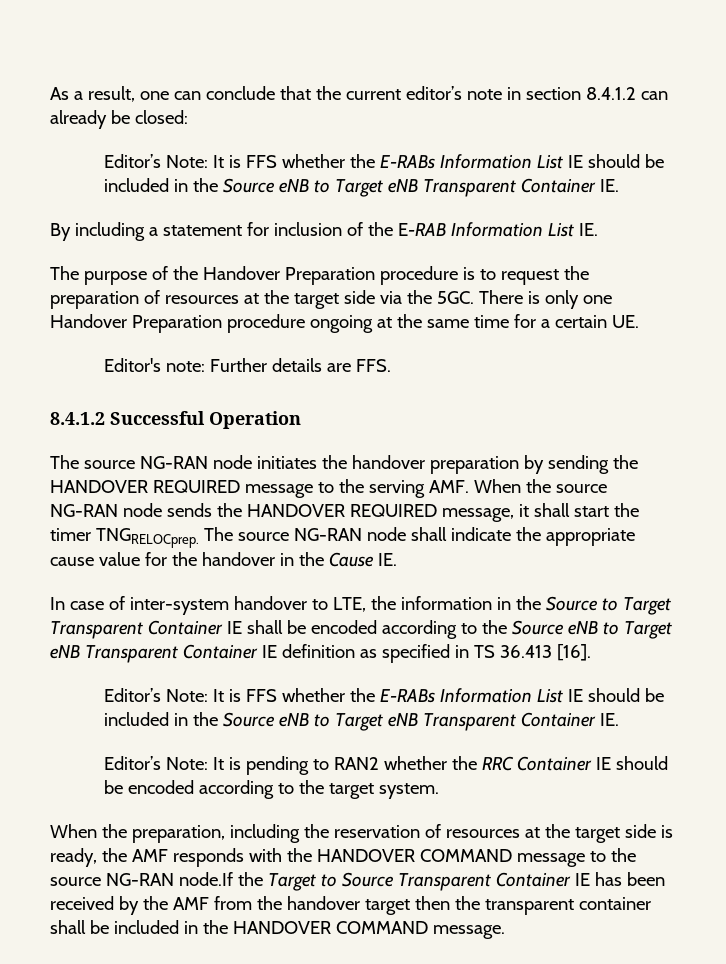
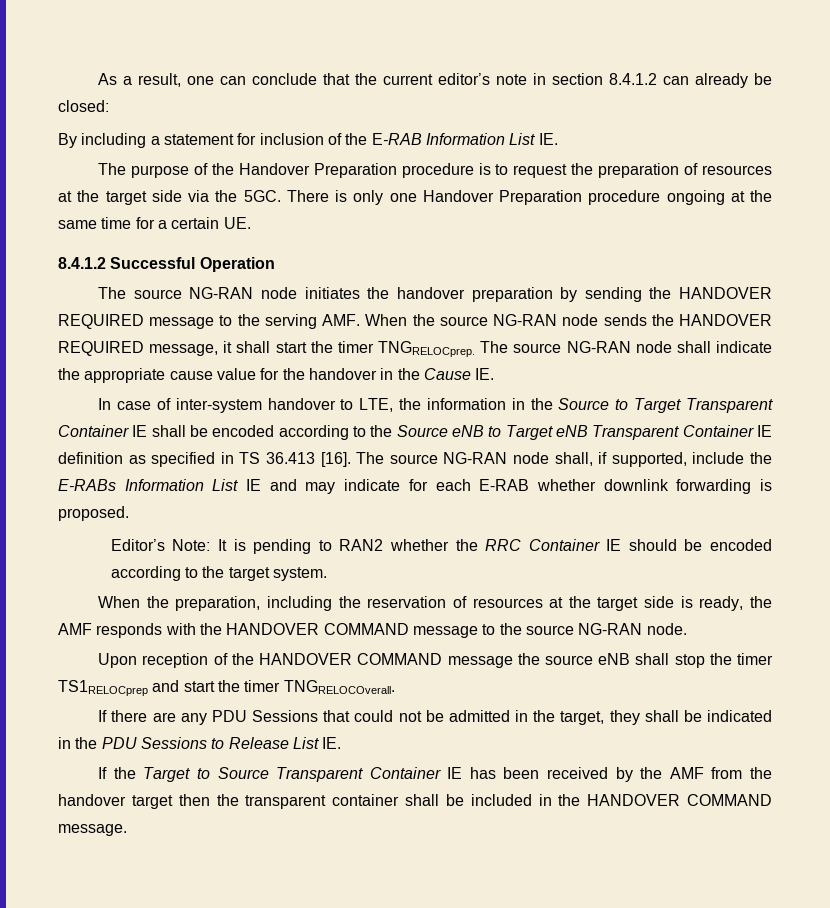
  As a result, one can conclude that the current editor’s note in section 8.4.1.2 can already be closed:
- Editor’s Note: It is FFS whether the E-RABs Information List IE should be included in the Source eNB to Target eNB Transparent Container IE.
- Editor's note: Further details are FFS.
- In case of inter-system handover to LTE, the information in the Source to Target Transparent Container IE shall be encoded according to the Source eNB to Target eNB Transparent Container IE definition as specified in TS 36.413 [16].
- Editor’s Note: It is FFS whether the E-RABs Information List IE should be included in the Source eNB to Target eNB Transparent Container IE.
+ In case of inter-system handover to LTE, the information in the Source to Target Transparent Container IE shall be encoded according to the Source eNB to Target eNB Transparent Container IE definition as specified in TS 36.413 [16]. The source NG-RAN node shall, if supported, include the E-RABs Information List IE and may indicate for each E-RAB whether downlink forwarding is proposed.
- When the preparation, including the reservation of resources at the target side is ready, the AMF responds with the HANDOVER COMMAND message to the source NG-RAN node.If the Target to Source Transparent Container IE has been received by the AMF from the handover target then the transparent container shall be included in the HANDOVER COMMAND message.
+ When the preparation, including the reservation of resources at the target side is ready, the AMF responds with the HANDOVER COMMAND message to the source NG-RAN node.
+ Upon reception of the HANDOVER COMMAND message the source eNB shall stop the timer TS1RELOCprep and start the timer TNGRELOCOverall.
+ If there are any PDU Sessions that could not be admitted in the target, they shall be indicated in the PDU Sessions to Release List IE.
+ If the Target to Source Transparent Container IE has been received by the AMF from the handover target then the transparent container shall be included in the HANDOVER COMMAND message.

